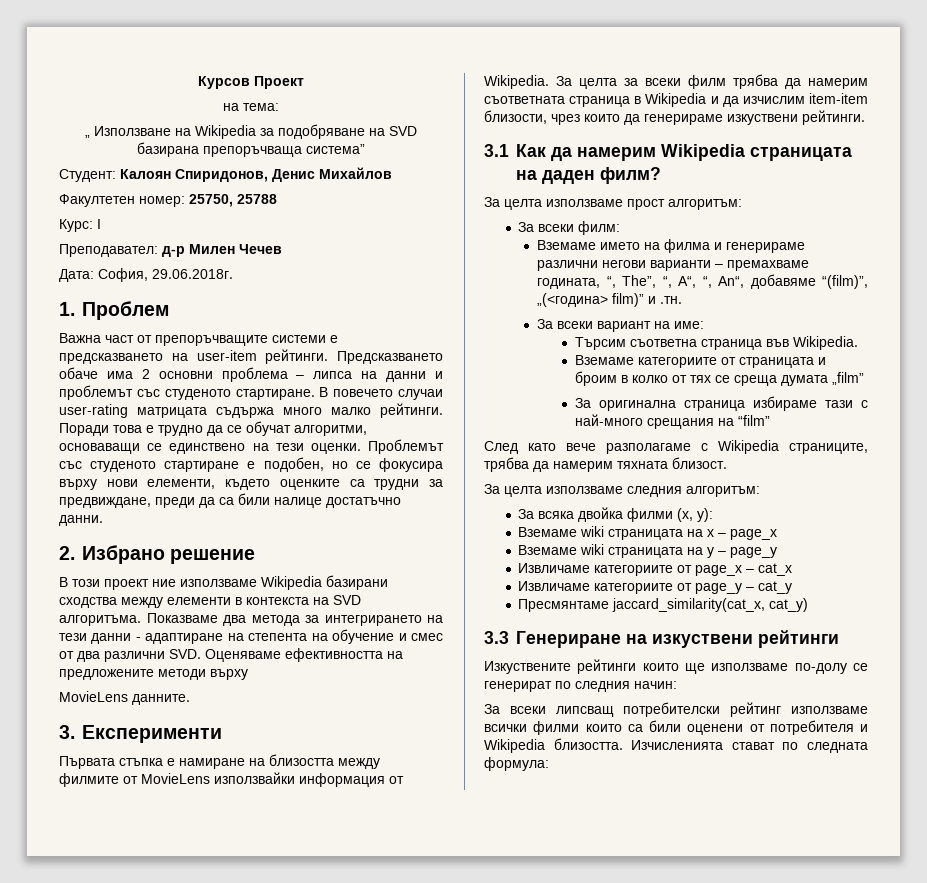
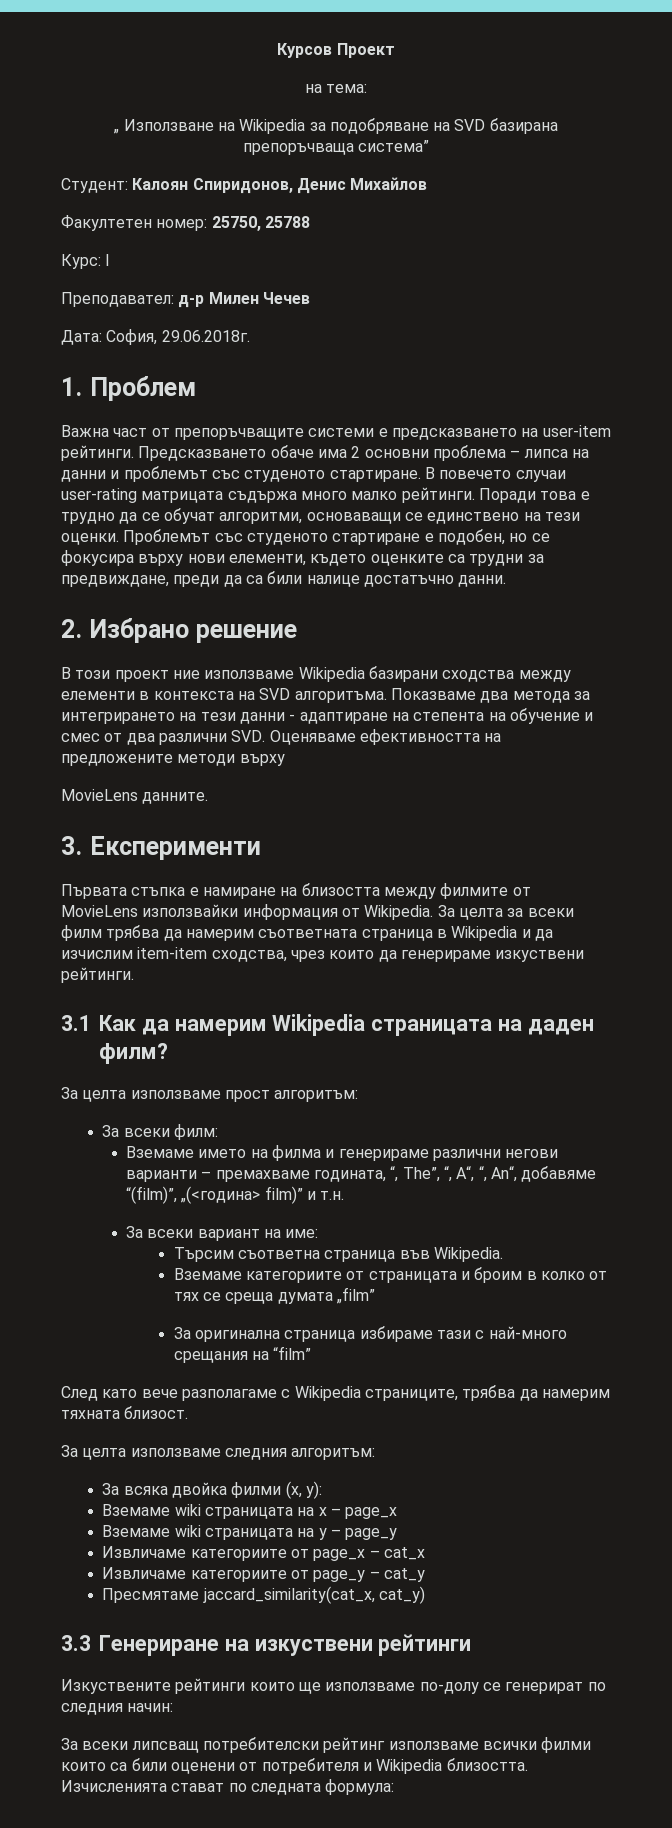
- За целта за всеки филм трябва да намерим съответната страница в Wikipedia и да изчислим item-item близости, чрез които да генерираме изкуствени рейтинги.
+ За целта за всеки филм трябва да намерим съответната страница в Wikipedia и да изчислим item-item сходства, чрез които да генерираме изкуствени рейтинги.
- Вземаме името на филма и генерираме различни негови варианти – премахваме годината, “, The”, “, А“, “, An“, добавяме “(film)”, „(<година> film)” и .тн.
+ Вземаме името на филма и генерираме различни негови варианти – премахваме годината, “, The”, “, А“, “, An“, добавяме “(film)”, „(<година> film)” и т.н.
- Пресмянтаме jaccard_similarity(cat_x, cat_y)
+ Пресмятаме jaccard_similarity(cat_x, cat_y)

